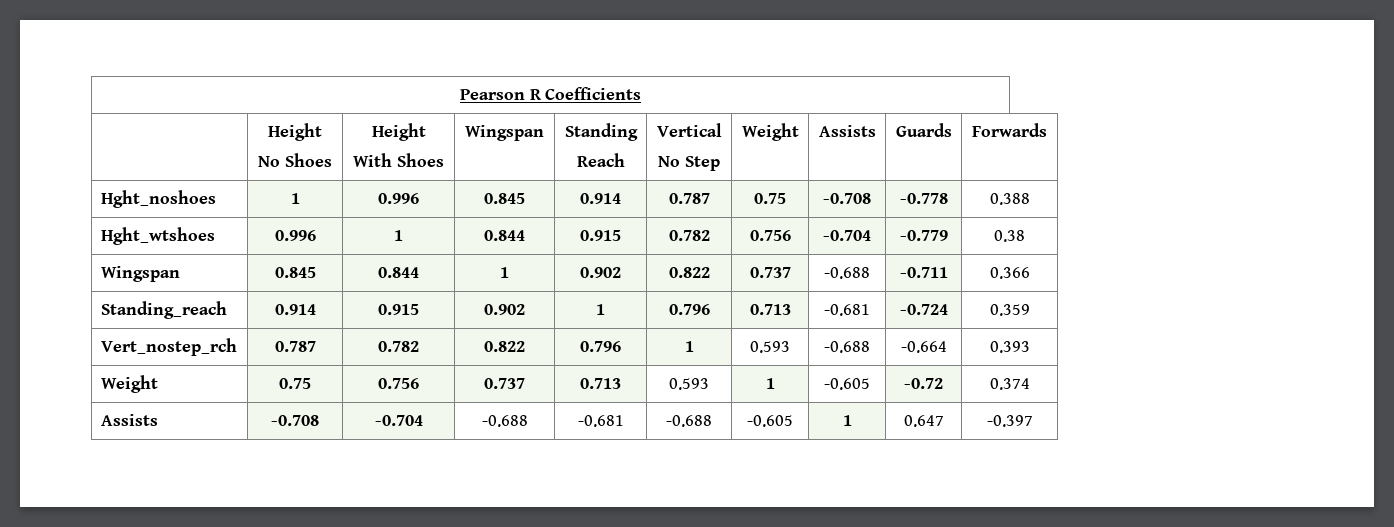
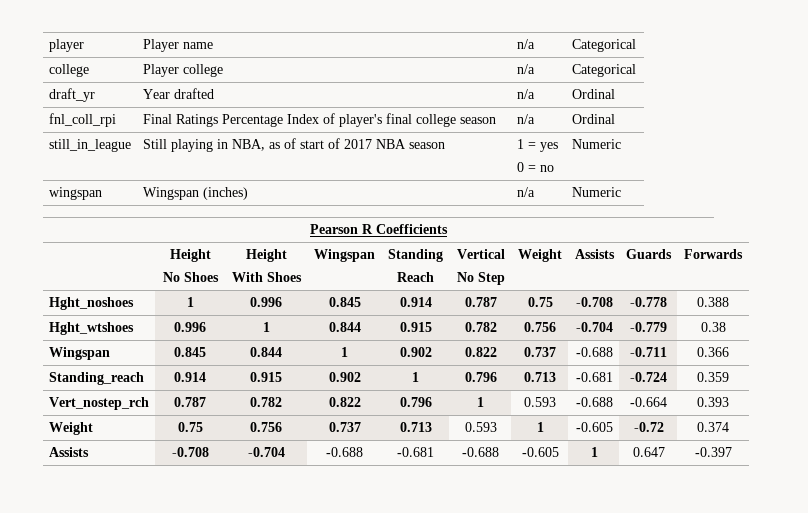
+ player | Player name | n/a | Categorical
+ college | Player college | n/a | Categorical
+ draft_yr | Year drafted | n/a | Ordinal
+ fnl_coll_rpi | Final Ratings Percentage Index of player's final college season | n/a | Ordinal
+ still_in_league | Still playing in NBA, as of start of 2017 NBA season | 1 = yes
+ 0 = no | Numeric
+ wingspan | Wingspan (inches) | n/a | Numeric

